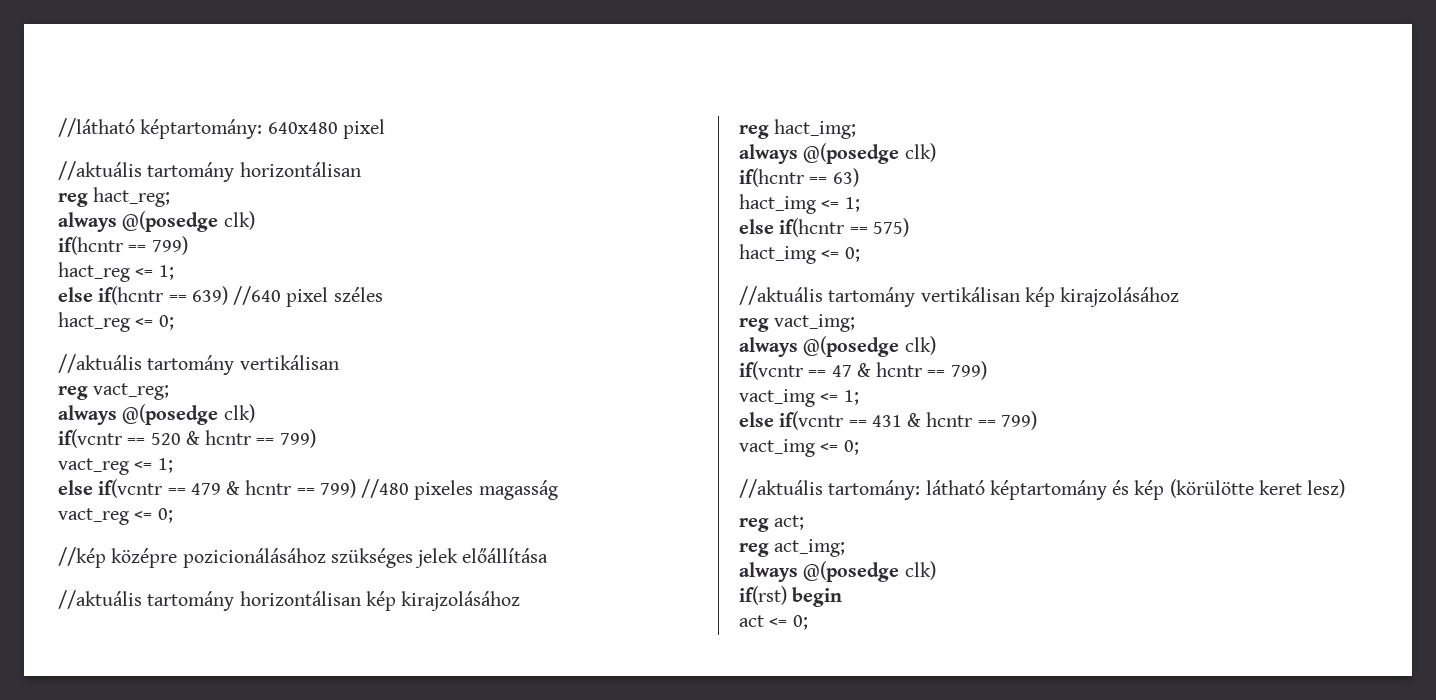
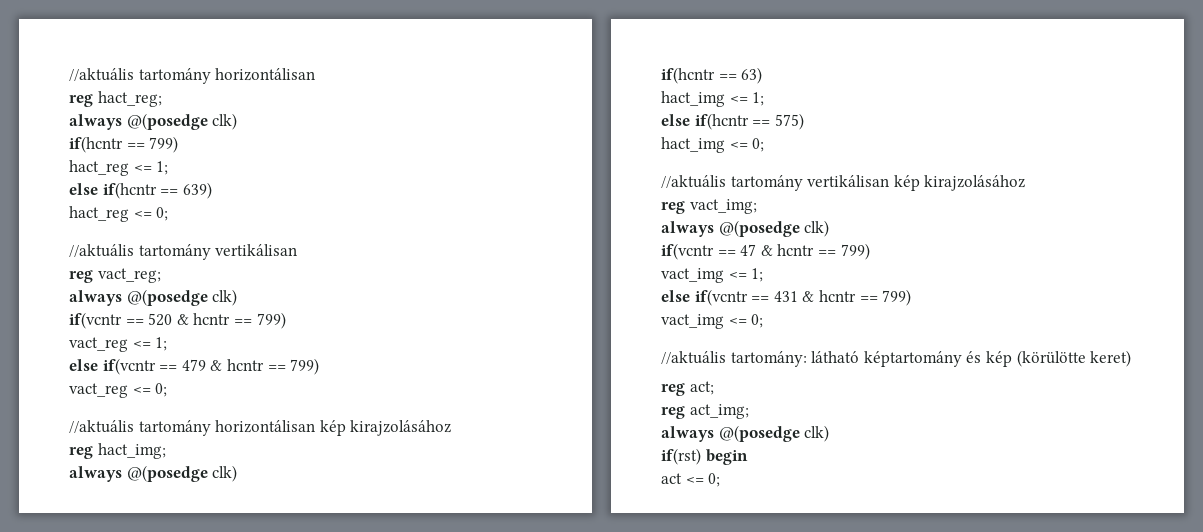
- //látható képtartomány: 640x480 pixel
- else if(hcntr == 639) //640 pixel széles
+ else if(hcntr == 639)
- else if(vcntr == 479 & hcntr == 799) //480 pixeles magasság
+ else if(vcntr == 479 & hcntr == 799)
- //kép középre pozicionálásához szükséges jelek előállítása
- //aktuális tartomány: látható képtartomány és kép (körülötte keret lesz)
+ //aktuális tartomány: látható képtartomány és kép (körülötte keret)

